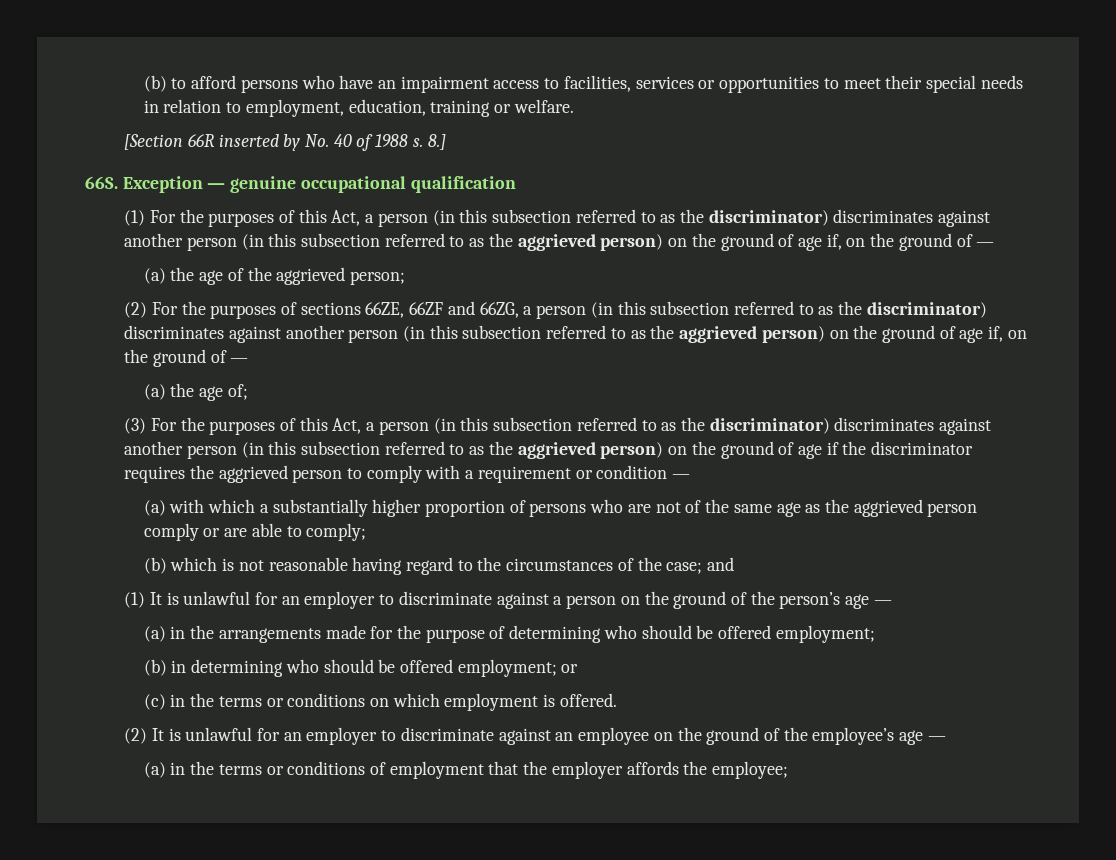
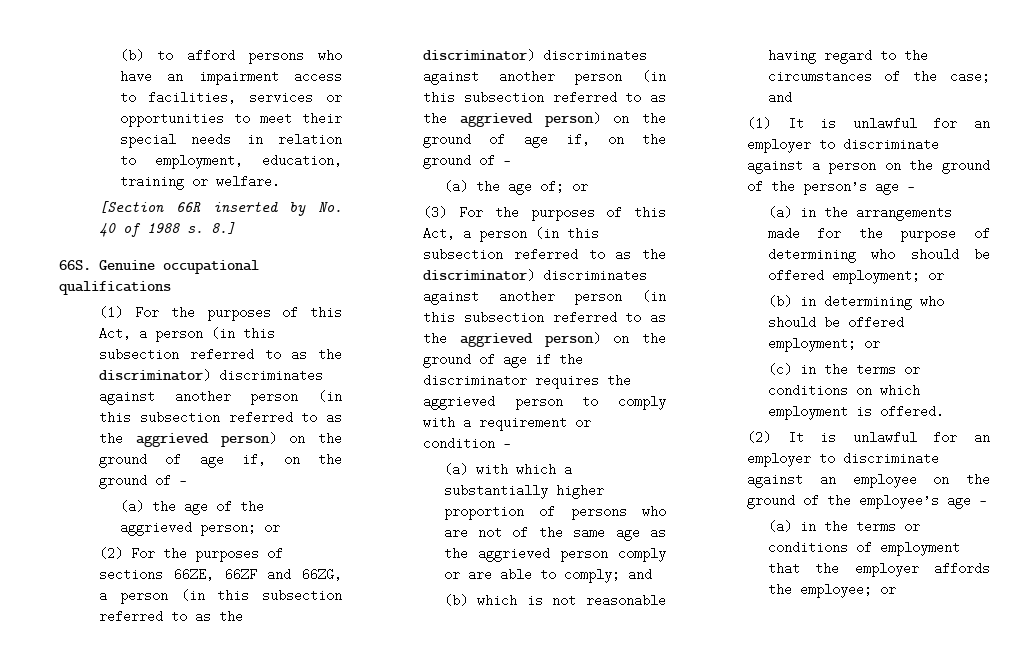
- Exception — genuine occupational qualification
+ Genuine occupational qualifications
- (a) the age of the aggrieved person;
+ (a) the age of the aggrieved person; or
- (a) the age of;
+ (a) the age of; or
- (a) with which a substantially higher proportion of persons who are not of the same age as the aggrieved person comply or are able to comply;
+ (a) with which a substantially higher proportion of persons who are not of the same age as the aggrieved person comply or are able to comply; and
- (a) in the arrangements made for the purpose of determining who should be offered employment;
+ (a) in the arrangements made for the purpose of determining who should be offered employment; or
- (a) in the terms or conditions of employment that the employer affords the employee;
+ (a) in the terms or conditions of employment that the employer affords the employee; or

